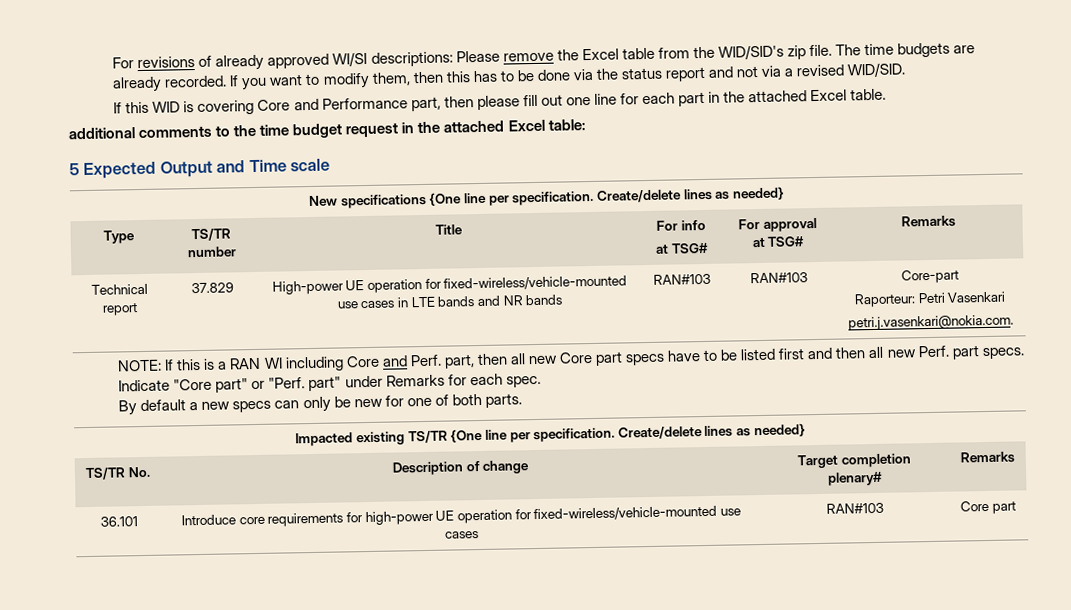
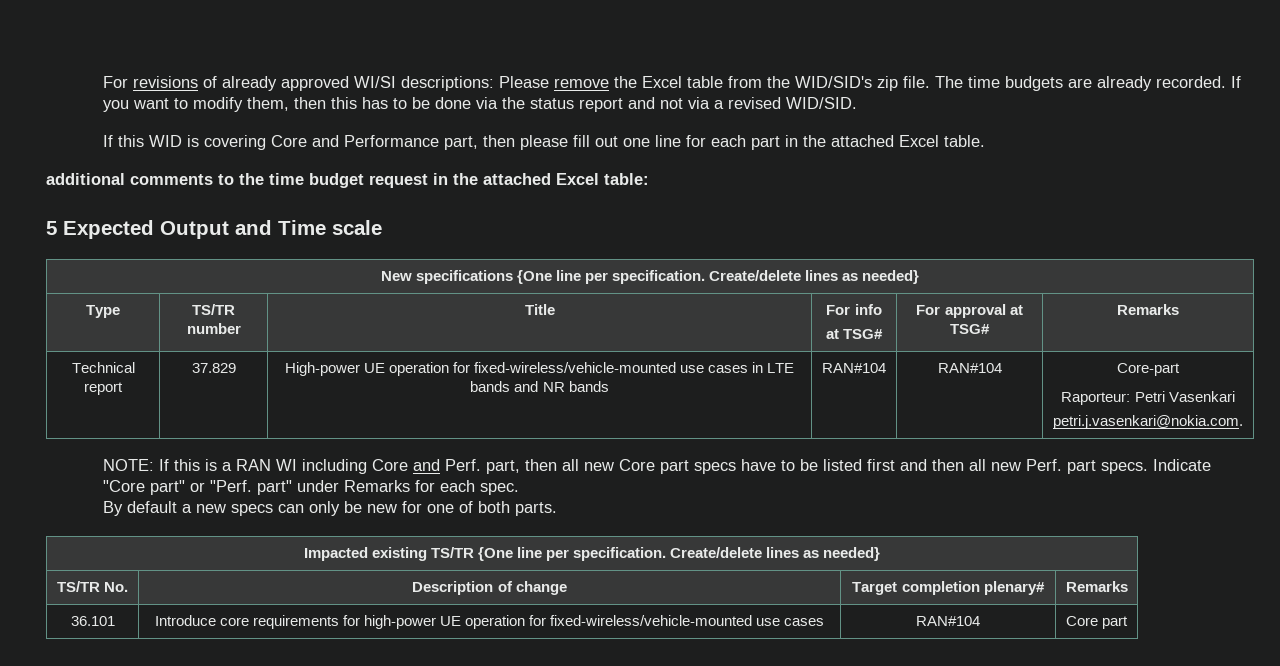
- Technical report | 37.829 | High-power UE operation for fixed-wireless/vehicle-mounted use cases in LTE bands and NR bands | RAN#103 | RAN#103 | Core-part
+ Technical report | 37.829 | High-power UE operation for fixed-wireless/vehicle-mounted use cases in LTE bands and NR bands | RAN#104 | RAN#104 | Core-part
- 36.101 | Introduce core requirements for high-power UE operation for fixed-wireless/vehicle-mounted use cases | RAN#103 | Core part
+ 36.101 | Introduce core requirements for high-power UE operation for fixed-wireless/vehicle-mounted use cases | RAN#104 | Core part

